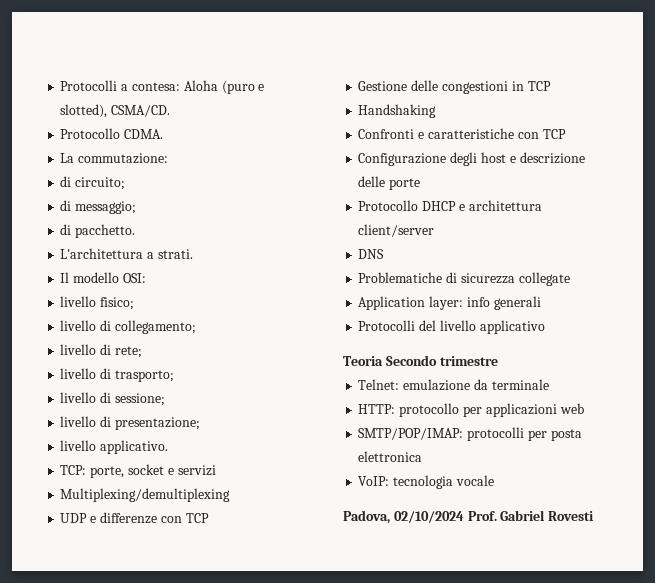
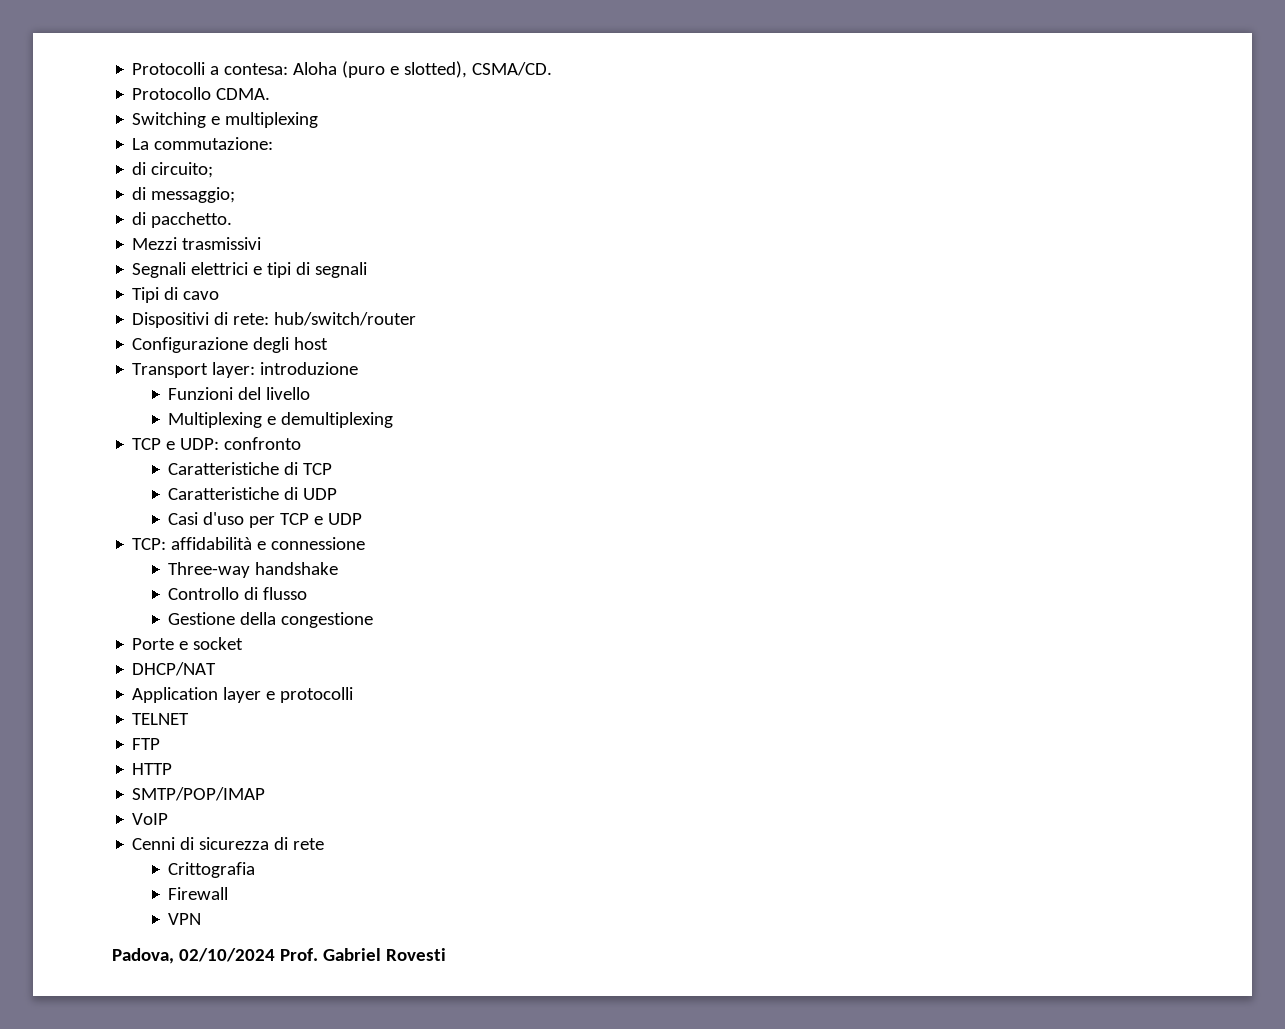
+ Switching e multiplexing
- L'architettura a strati.
- Il modello OSI:
- livello fisico;
- livello di collegamento;
- livello di rete;
- livello di trasporto;
- livello di sessione;
- livello di presentazione;
- livello applicativo.
- TCP: porte, socket e servizi
- Multiplexing/demultiplexing
- UDP e differenze con TCP
- Gestione delle congestioni in TCP
- Handshaking
- Confronti e caratteristiche con TCP
- Configurazione degli host e descrizione delle porte
- Protocollo DHCP e architettura client/server
- DNS
- Problematiche di sicurezza collegate
- Application layer: info generali
- Protocolli del livello applicativo
- Teoria Secondo trimestre
- Telnet: emulazione da terminale
- HTTP: protocollo per applicazioni web
- SMTP/POP/IMAP: protocolli per posta elettronica
- VoIP: tecnologia vocale
+ Mezzi trasmissivi
+ Segnali elettrici e tipi di segnali
+ Tipi di cavo
+ Dispositivi di rete: hub/switch/router
+ Configurazione degli host
+ Transport layer: introduzione
+ Funzioni del livello
+ Multiplexing e demultiplexing
+ TCP e UDP: confronto
+ Caratteristiche di TCP
+ Caratteristiche di UDP
+ Casi d'uso per TCP e UDP
+ TCP: affidabilità e connessione
+ Three-way handshake
+ Controllo di flusso
+ Gestione della congestione
+ Porte e socket
+ DHCP/NAT
+ Application layer e protocolli
+ TELNET
+ FTP
+ HTTP
+ SMTP/POP/IMAP
+ VoIP
+ Cenni di sicurezza di rete
+ Crittografia
+ Firewall
+ VPN

